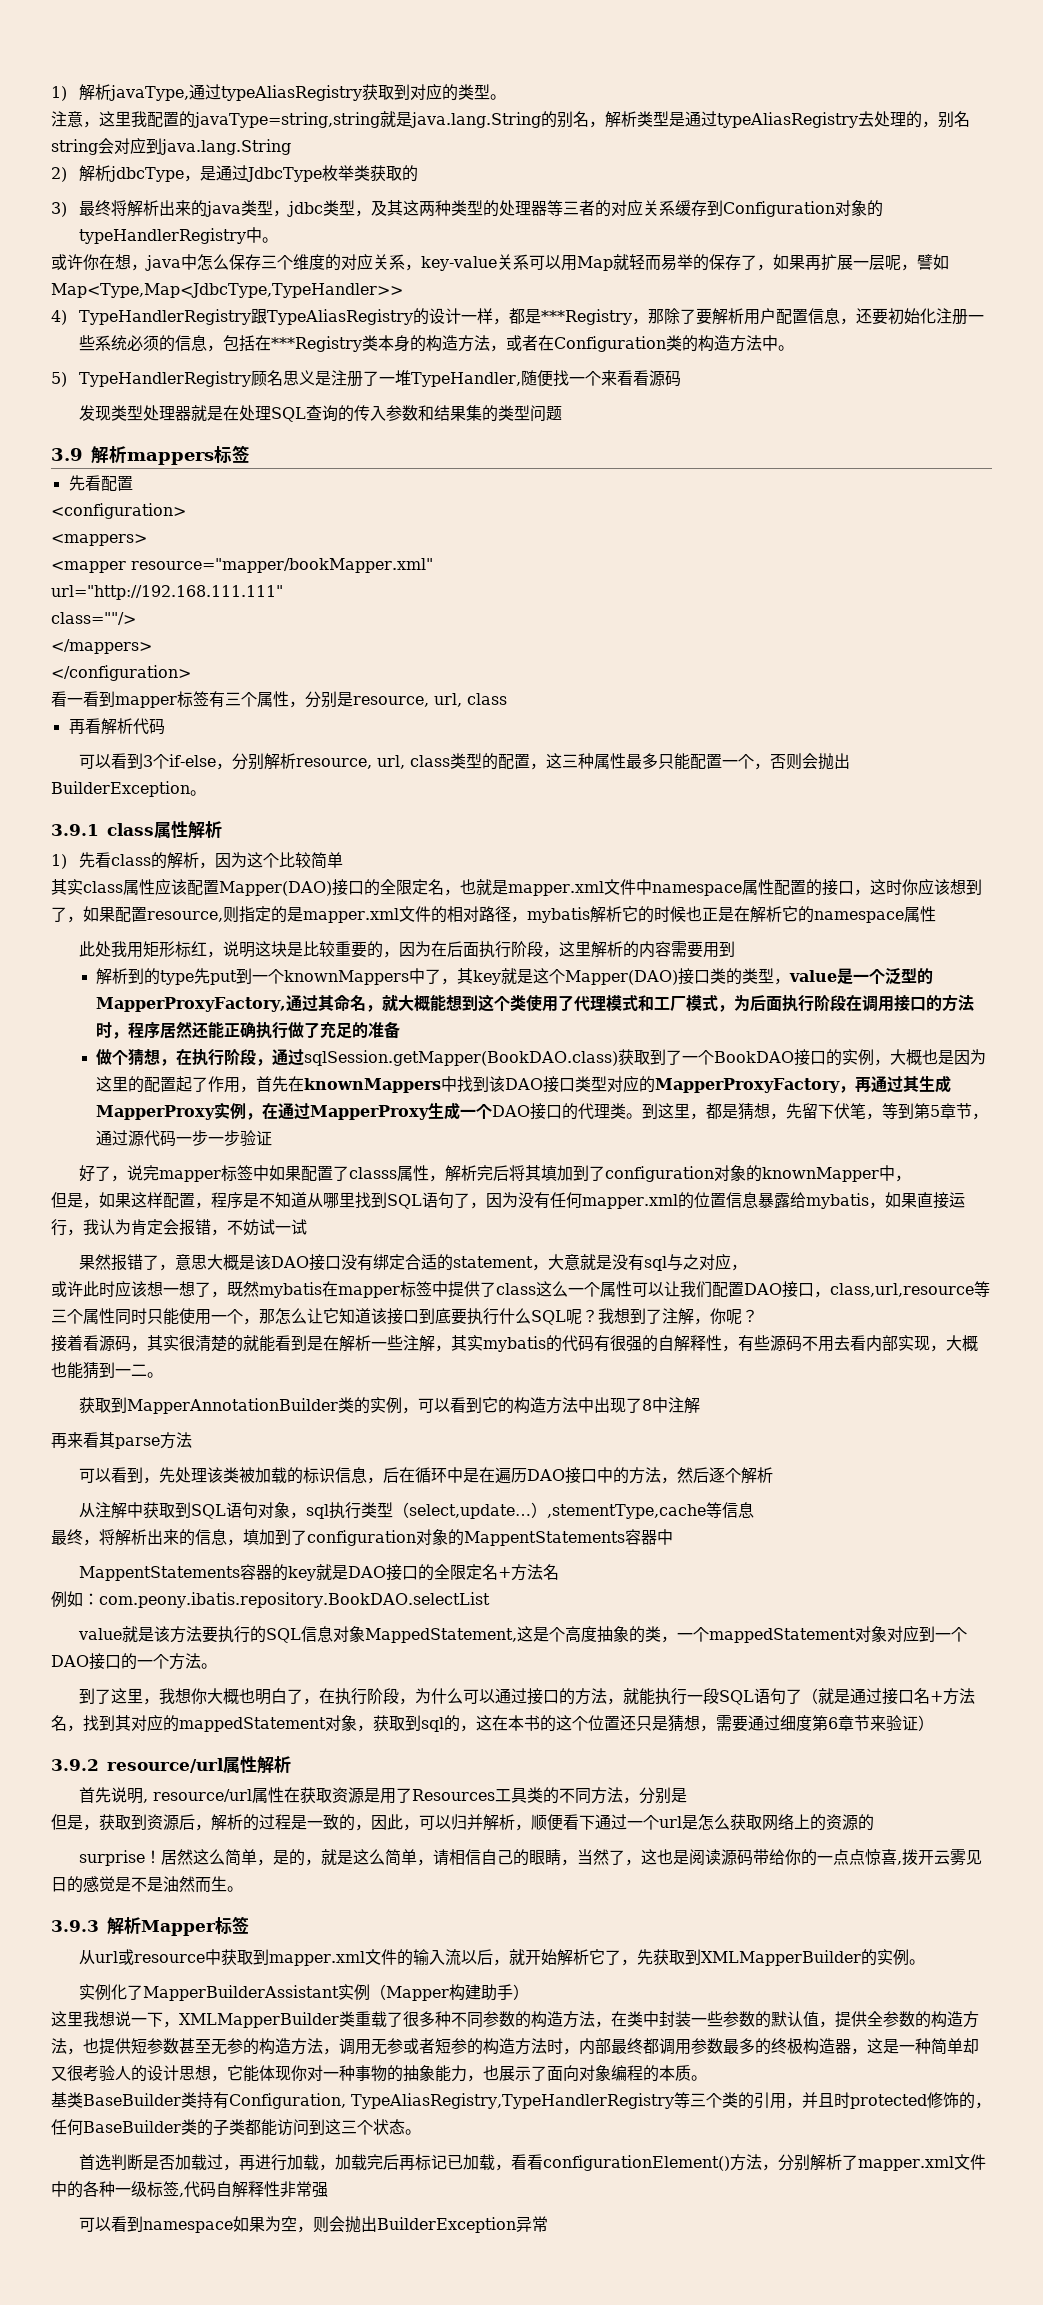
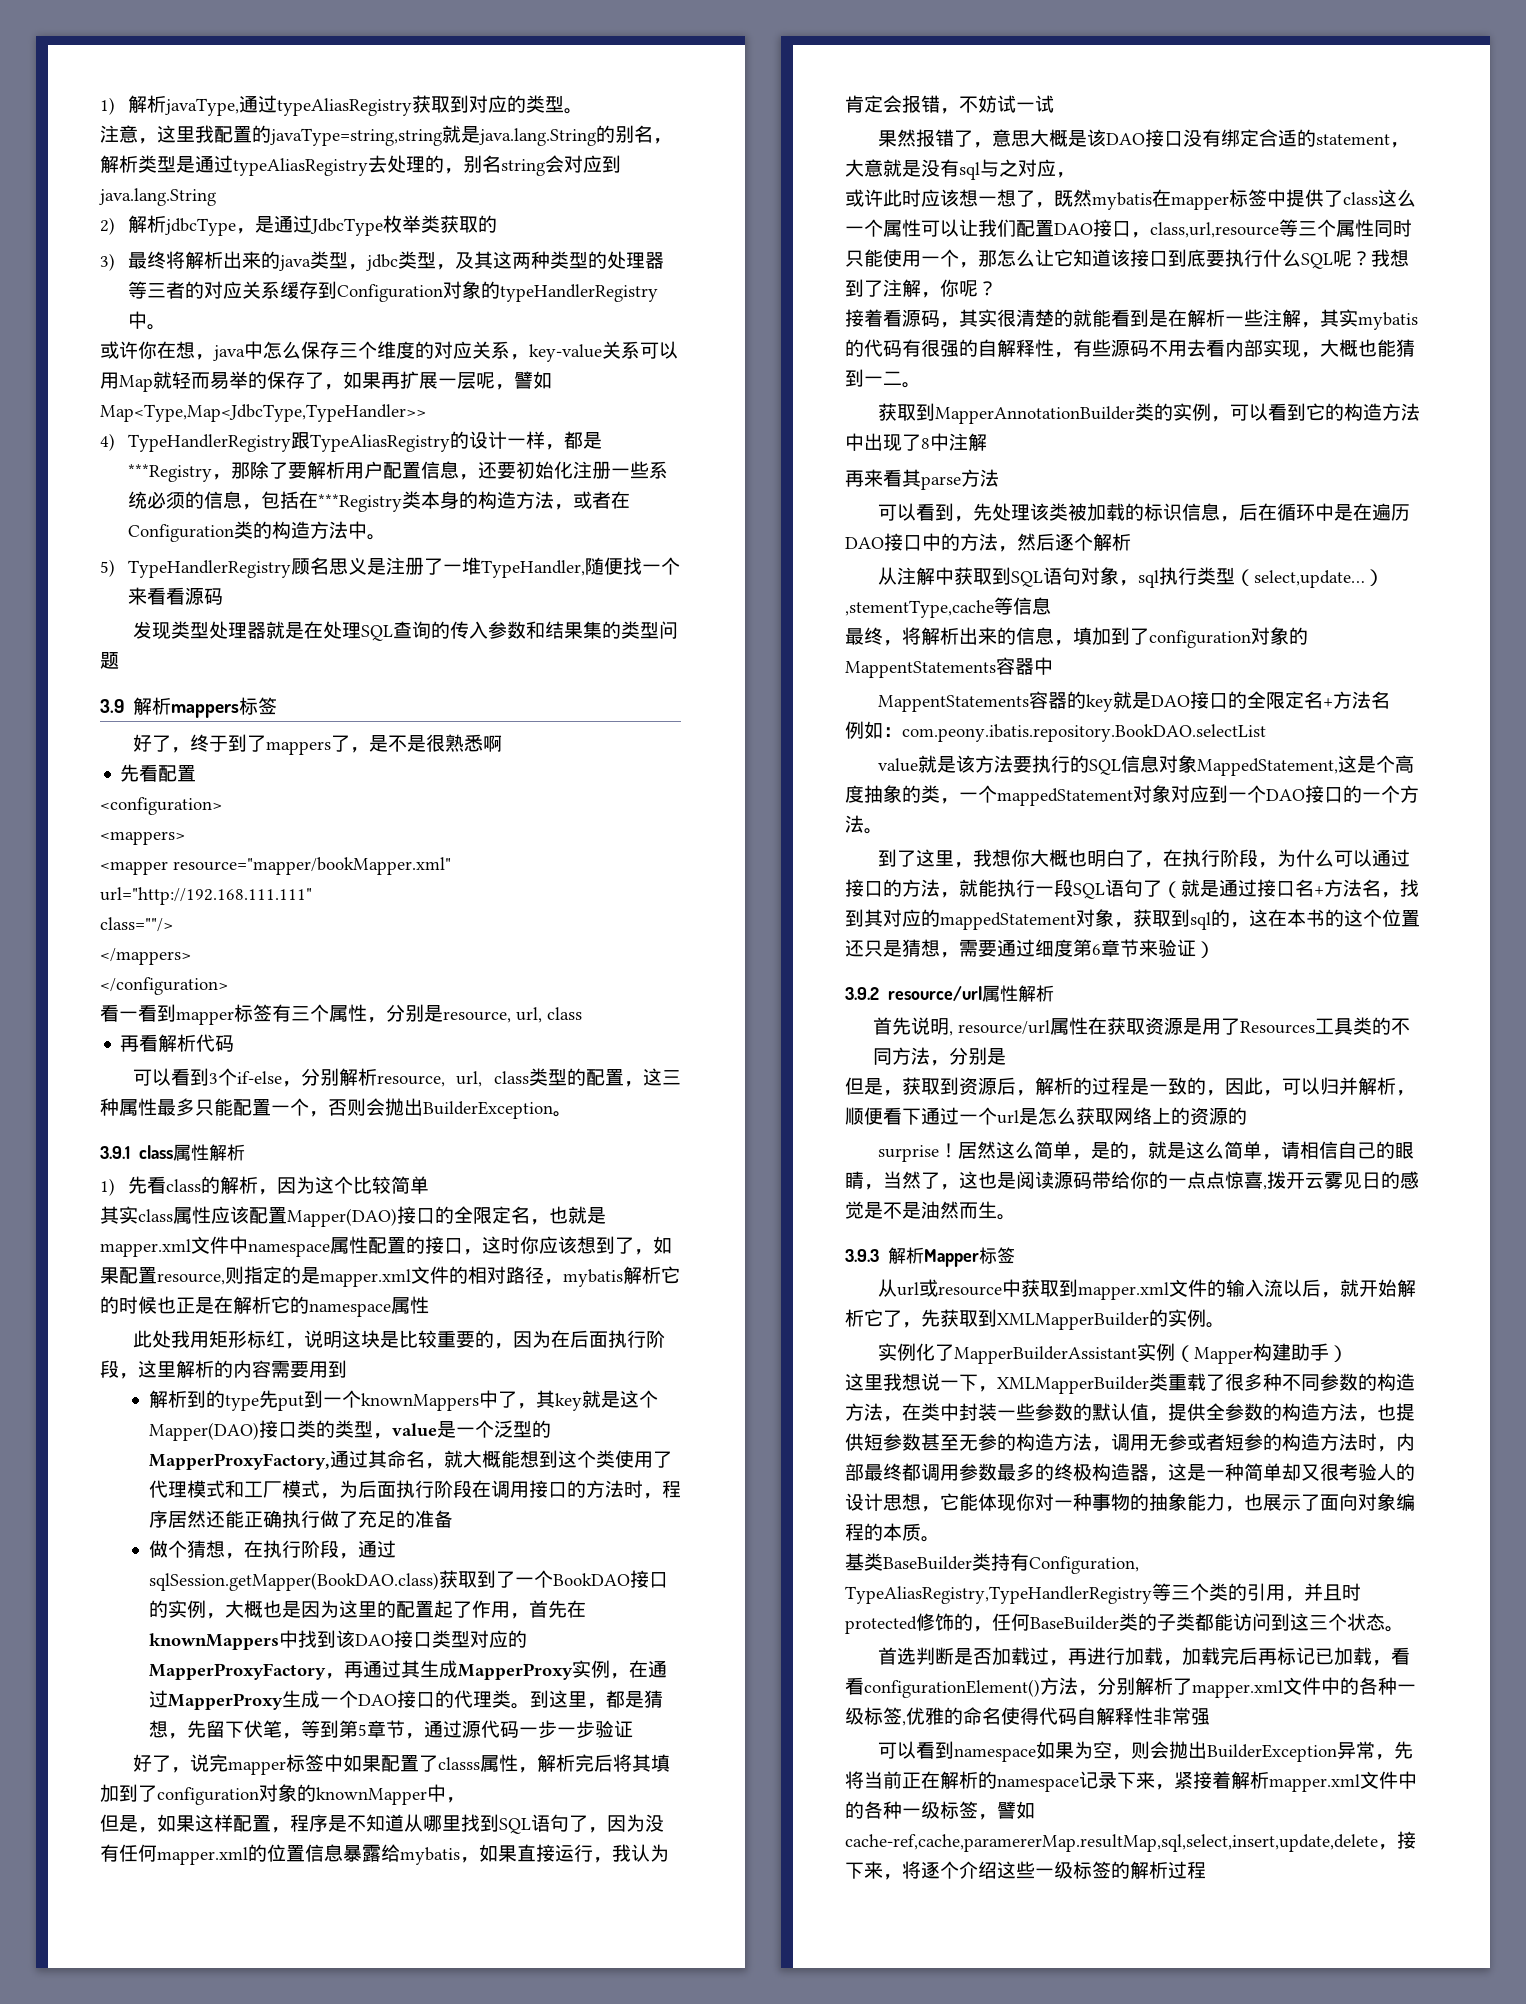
+ 好了，终于到了mappers了，是不是很熟悉啊
- 首选判断是否加载过，再进行加载，加载完后再标记已加载，看看configurationElement()方法，分别解析了mapper.xml文件中的各种一级标签,代码自解释性非常强
+ 首选判断是否加载过，再进行加载，加载完后再标记已加载，看看configurationElement()方法，分别解析了mapper.xml文件中的各种一级标签,优雅的命名使得代码自解释性非常强
- 可以看到namespace如果为空，则会抛出BuilderException异常
+ 可以看到namespace如果为空，则会抛出BuilderException异常，先将当前正在解析的namespace记录下来，紧接着解析mapper.xml文件中的各种一级标签，譬如cache-ref,cache,paramererMap.resultMap,sql,select,insert,update,delete，接下来，将逐个介绍这些一级标签的解析过程

